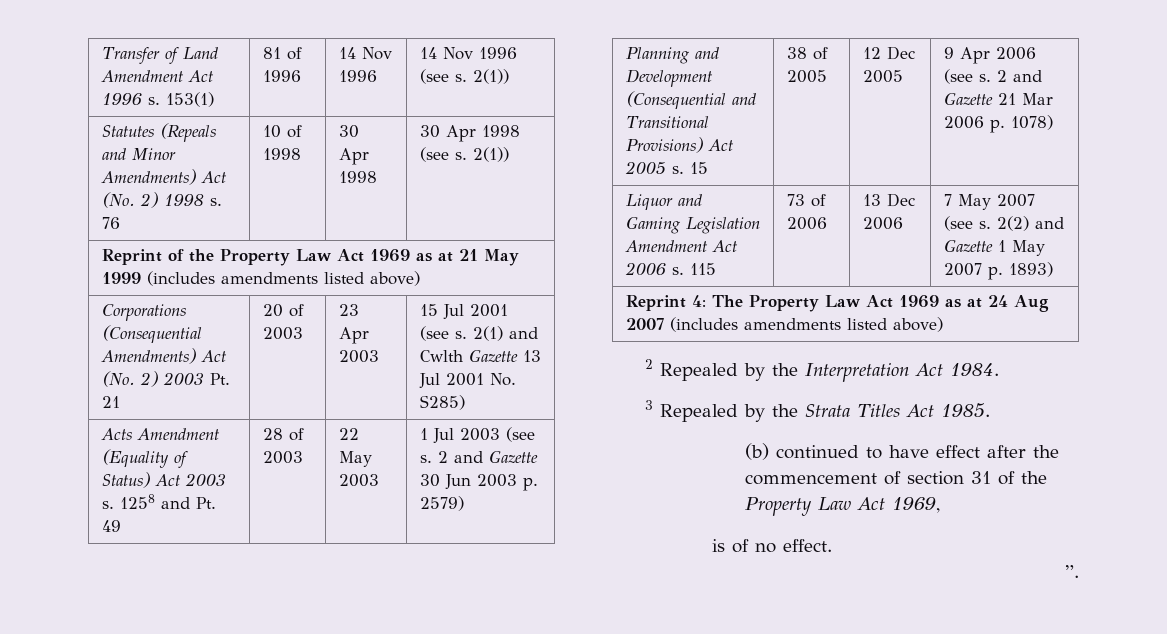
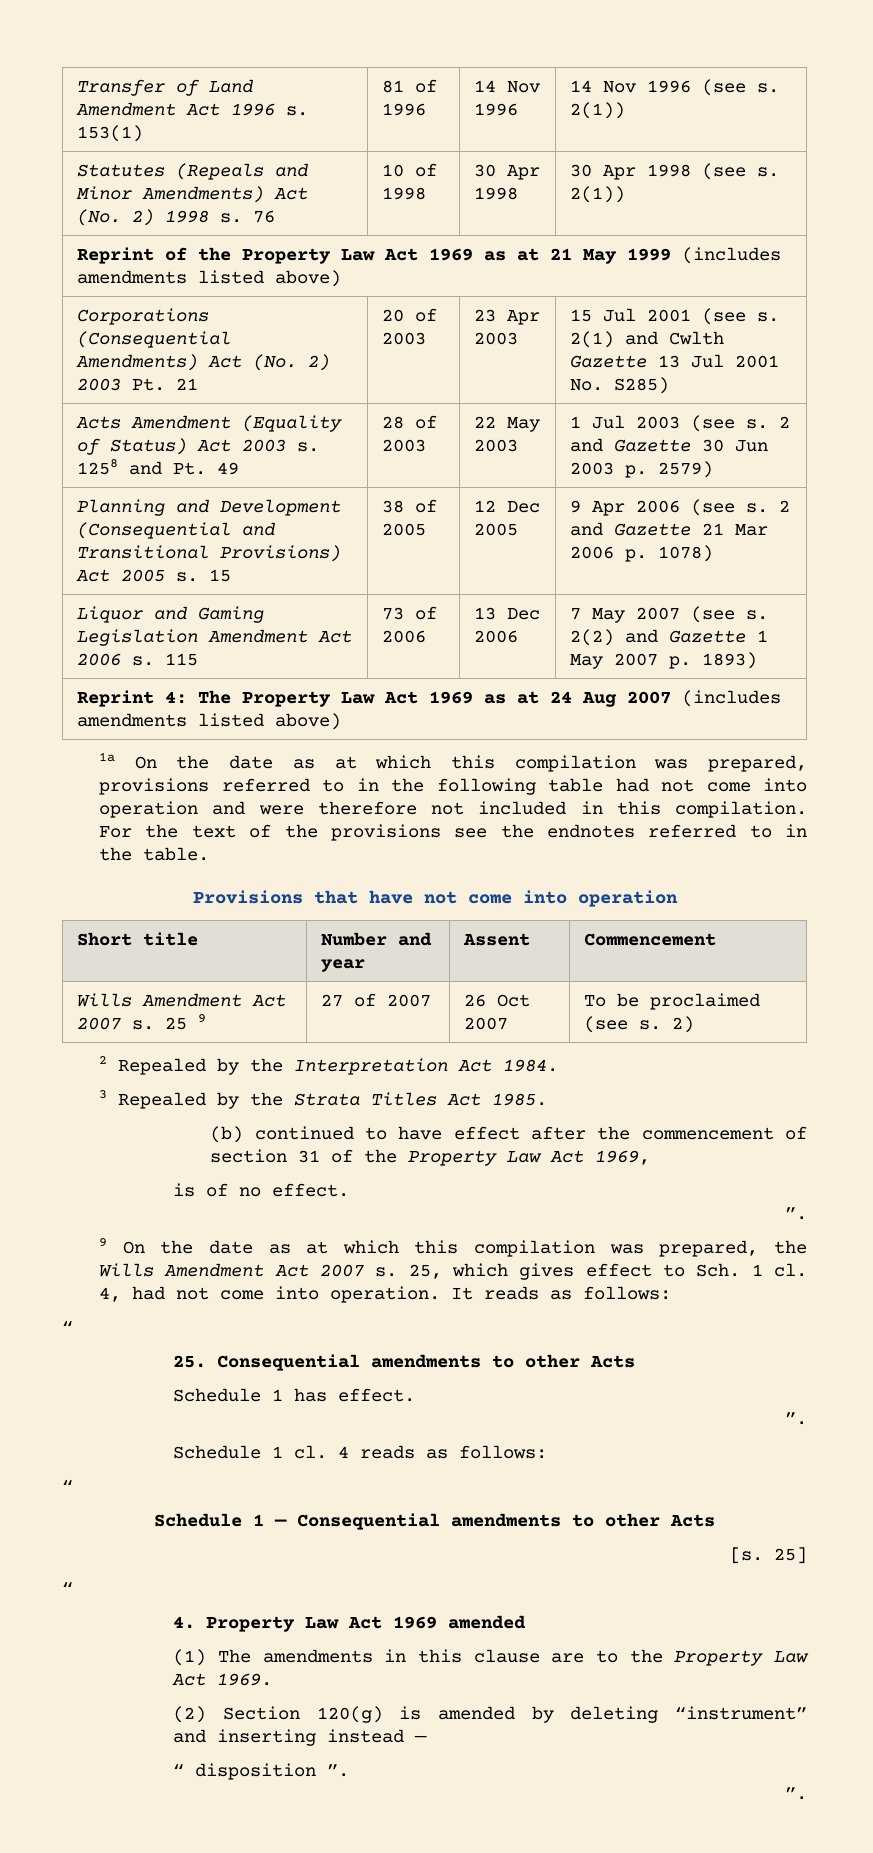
+ 1a On the date as at which this compilation was prepared, provisions referred to in the following table had not come into operation and were therefore not included in this compilation. For the text of the provisions see the endnotes referred to in the table.
+ Provisions that have not come into operation
+ Short title | Number and year | Assent | Commencement
+ Wills Amendment Act 2007 s. 25 9 | 27 of 2007 | 26 Oct 2007 | To be proclaimed (see s. 2)
+ 9 On the date as at which this compilation was prepared, the Wills Amendment Act 2007 s. 25, which gives effect to Sch. 1 cl. 4, had not come into operation. It reads as follows:
+ “
+ 25. Consequential amendments to other Acts
+ Schedule 1 has effect.
+ ”.
+ Schedule 1 cl. 4 reads as follows:
+ “
+ Schedule 1 — Consequential amendments to other Acts
+ [s. 25]
+ “
+ 4. Property Law Act 1969 amended
+ (1) The amendments in this clause are to the Property Law Act 1969.
+ (2) Section 120(g) is amended by deleting “instrument” and inserting instead —
+ “ disposition ”.
+ ”.

